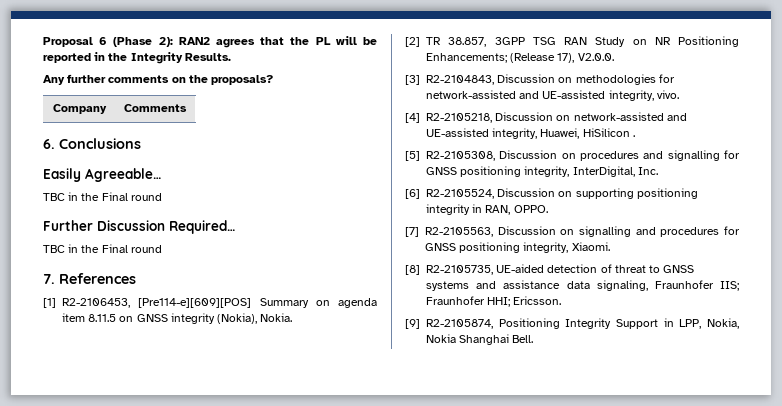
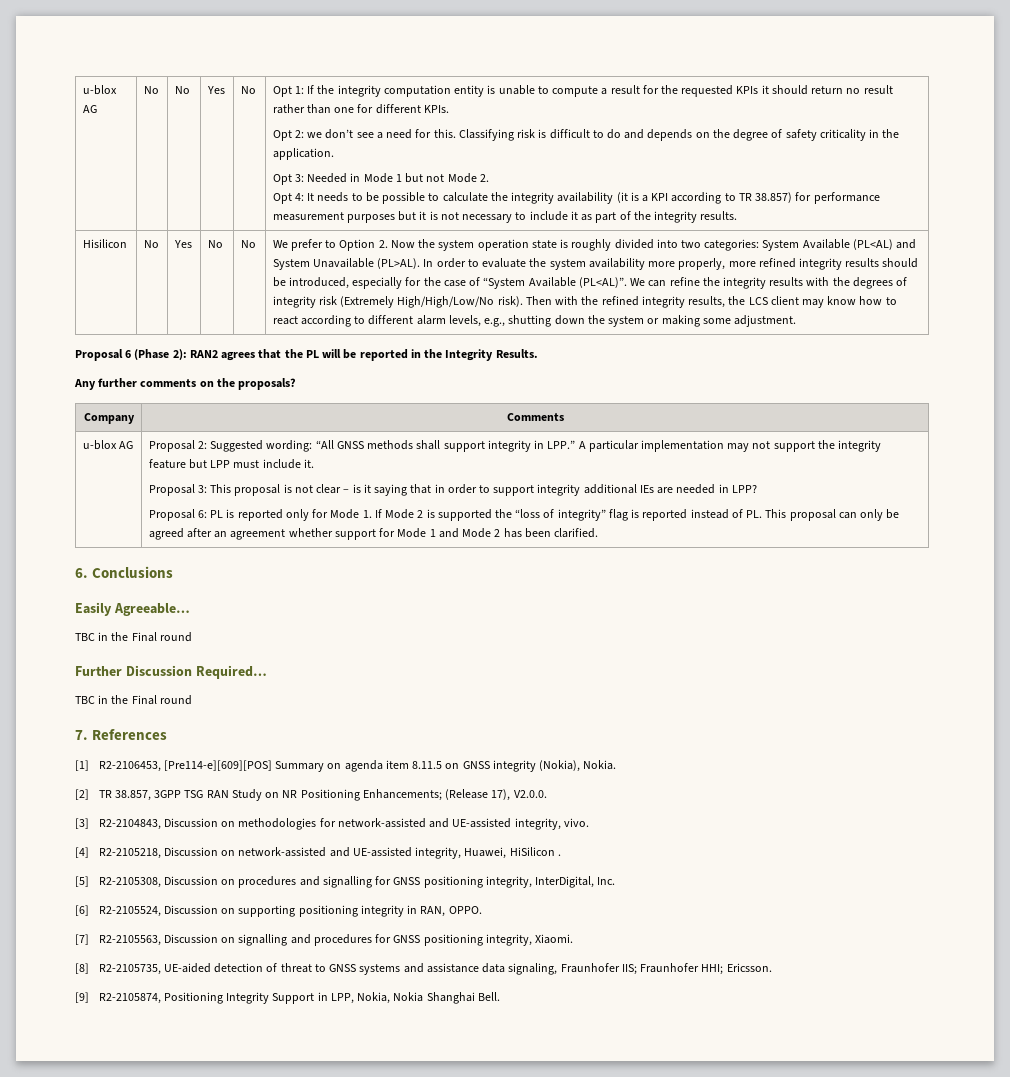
+ u-blox AG | No | No | Yes | No | Opt 1: If the integrity computation entity is unable to compute a result for the requested KPIs it should return no result rather than one for different KPIs.
+ Opt 2: we don’t see a need for this. Classifying risk is difficult to do and depends on the degree of safety criticality in the application.
+ Opt 3: Needed in Mode 1 but not Mode 2.
+ Opt 4: It needs to be possible to calculate the integrity availability (it is a KPI according to TR 38.857) for performance measurement purposes but it is not necessary to include it as part of the integrity results.
+ Hisilicon | No | Yes | No | No | We prefer to Option 2. Now the system operation state is roughly divided into two categories: System Available (PL<AL) and System Unavailable (PL>AL). In order to evaluate the system availability more properly, more refined integrity results should be introduced, especially for the case of “System Available (PL<AL)”. We can refine the integrity results with the degrees of integrity risk (Extremely High/High/Low/No risk). Then with the refined integrity results, the LCS client may know how to react according to different alarm levels, e.g., shutting down the system or making some adjustment.
+ u-blox AG | Proposal 2: Suggested wording: “All GNSS methods shall support integrity in LPP.” A particular implementation may not support the integrity feature but LPP must include it.
+ Proposal 3: This proposal is not clear – is it saying that in order to support integrity additional IEs are needed in LPP?
+ Proposal 6: PL is reported only for Mode 1. If Mode 2 is supported the “loss of integrity” flag is reported instead of PL. This proposal can only be agreed after an agreement whether support for Mode 1 and Mode 2 has been clarified.

